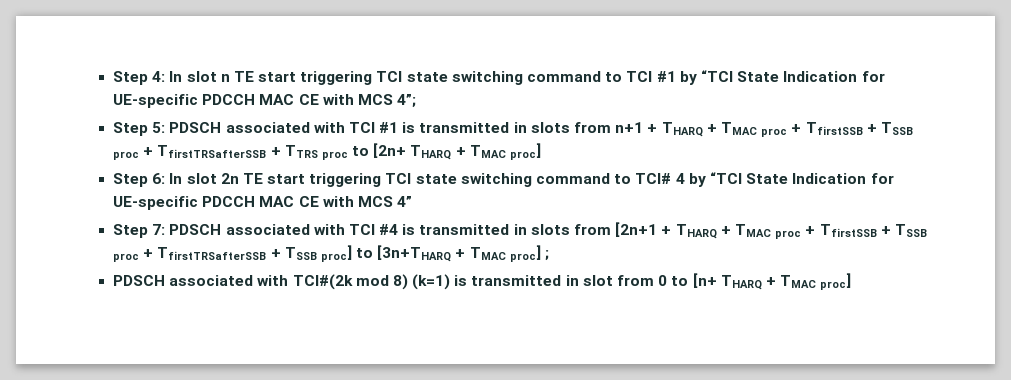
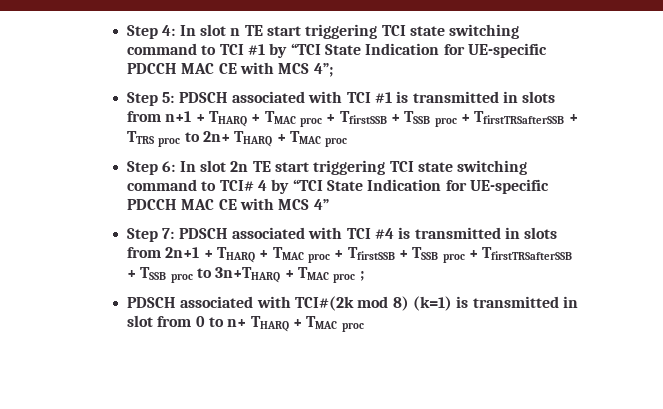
- Step 5: PDSCH associated with TCI #1 is transmitted in slots from n+1 + THARQ + TMAC proc + TfirstSSB + TSSB proc + TfirstTRSafterSSB + TTRS proc to [2n+ THARQ + TMAC proc]
+ Step 5: PDSCH associated with TCI #1 is transmitted in slots from n+1 + THARQ + TMAC proc + TfirstSSB + TSSB proc + TfirstTRSafterSSB + TTRS proc to 2n+ THARQ + TMAC proc
- Step 7: PDSCH associated with TCI #4 is transmitted in slots from [2n+1 + THARQ + TMAC proc + TfirstSSB + TSSB proc + TfirstTRSafterSSB + TSSB proc] to [3n+THARQ + TMAC proc] ;
+ Step 7: PDSCH associated with TCI #4 is transmitted in slots from 2n+1 + THARQ + TMAC proc + TfirstSSB + TSSB proc + TfirstTRSafterSSB + TSSB proc to 3n+THARQ + TMAC proc ;
- PDSCH associated with TCI#(2k mod 8) (k=1) is transmitted in slot from 0 to [n+ THARQ + TMAC proc]
+ PDSCH associated with TCI#(2k mod 8) (k=1) is transmitted in slot from 0 to n+ THARQ + TMAC proc

